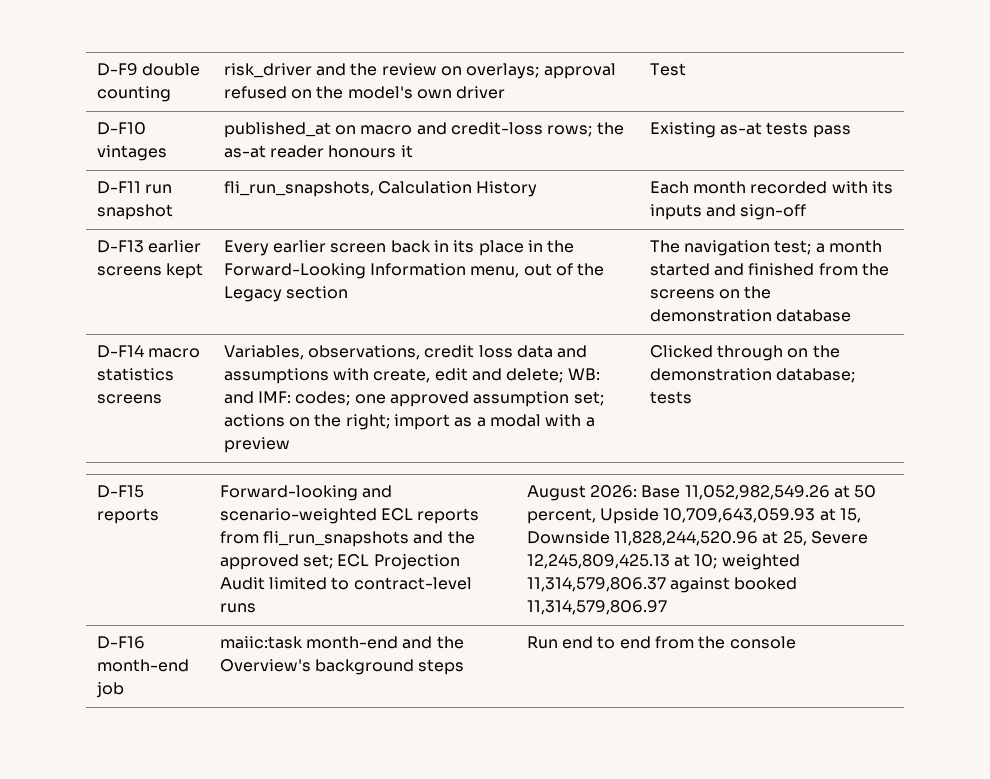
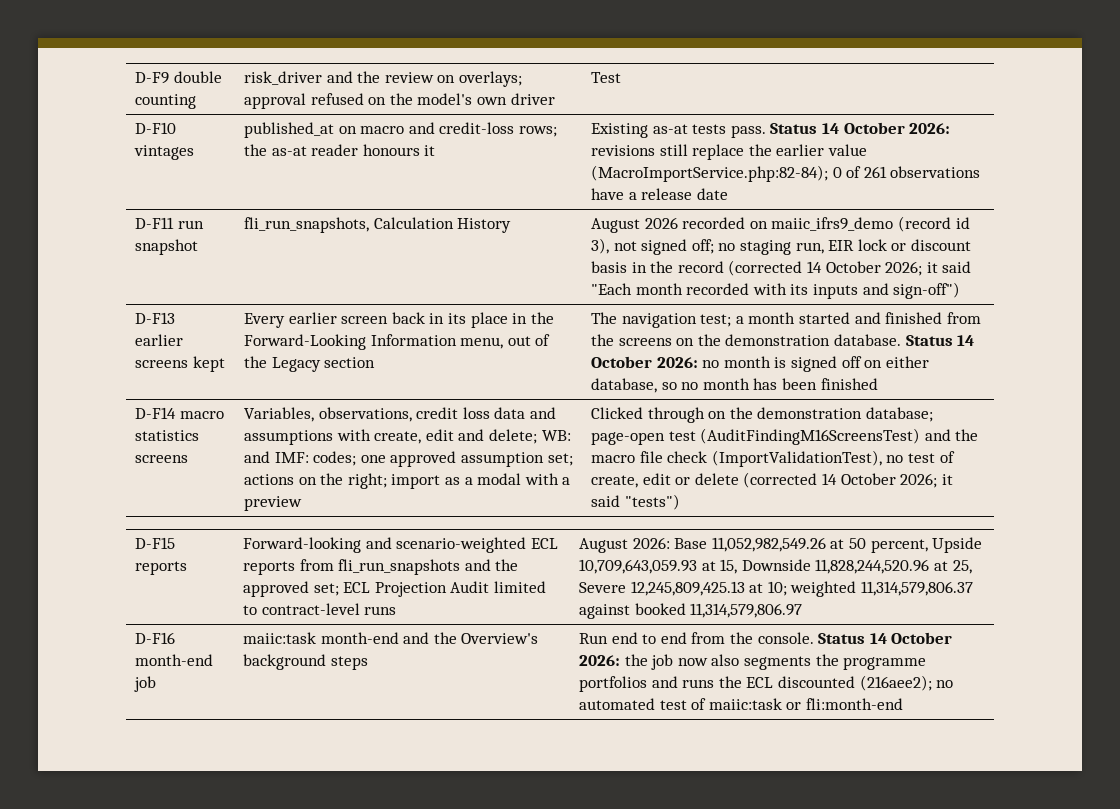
- D-F10 vintages | published_at on macro and credit-loss rows; the as-at reader honours it | Existing as-at tests pass
+ D-F10 vintages | published_at on macro and credit-loss rows; the as-at reader honours it | Existing as-at tests pass. Status 14 October 2026: revisions still replace the earlier value (MacroImportService.php:82-84); 0 of 261 observations have a release date
- Each month recorded with its inputs and sign-off
+ August 2026 recorded on maiic_ifrs9_demo (record id 3), not signed off; no staging run, EIR lock or discount basis in the record (corrected 14 October 2026; it said "Each month recorded with its inputs and sign-off")
- The navigation test; a month started and finished from the screens on the demonstration database
+ The navigation test; a month started and finished from the screens on the demonstration database. Status 14 October 2026: no month is signed off on either database, so no month has been finished
- Clicked through on the demonstration database; tests
+ Clicked through on the demonstration database; page-open test (AuditFindingM16ScreensTest) and the macro file check (ImportValidationTest), no test of create, edit or delete (corrected 14 October 2026; it said "tests")
- Run end to end from the console
+ Run end to end from the console. Status 14 October 2026: the job now also segments the programme portfolios and runs the ECL discounted (216aee2); no automated test of maiic:task or fli:month-end

